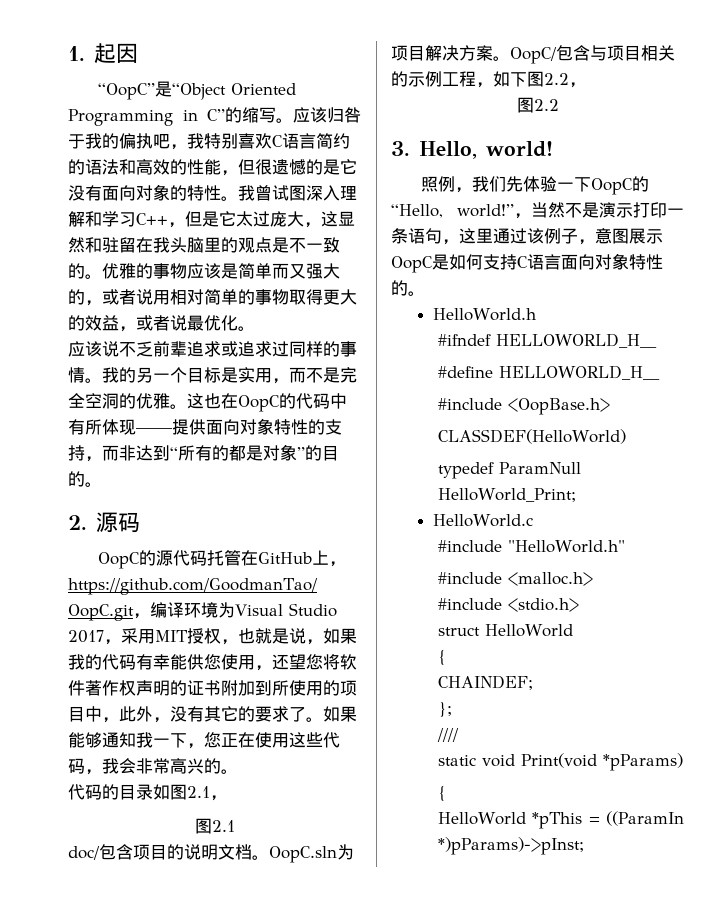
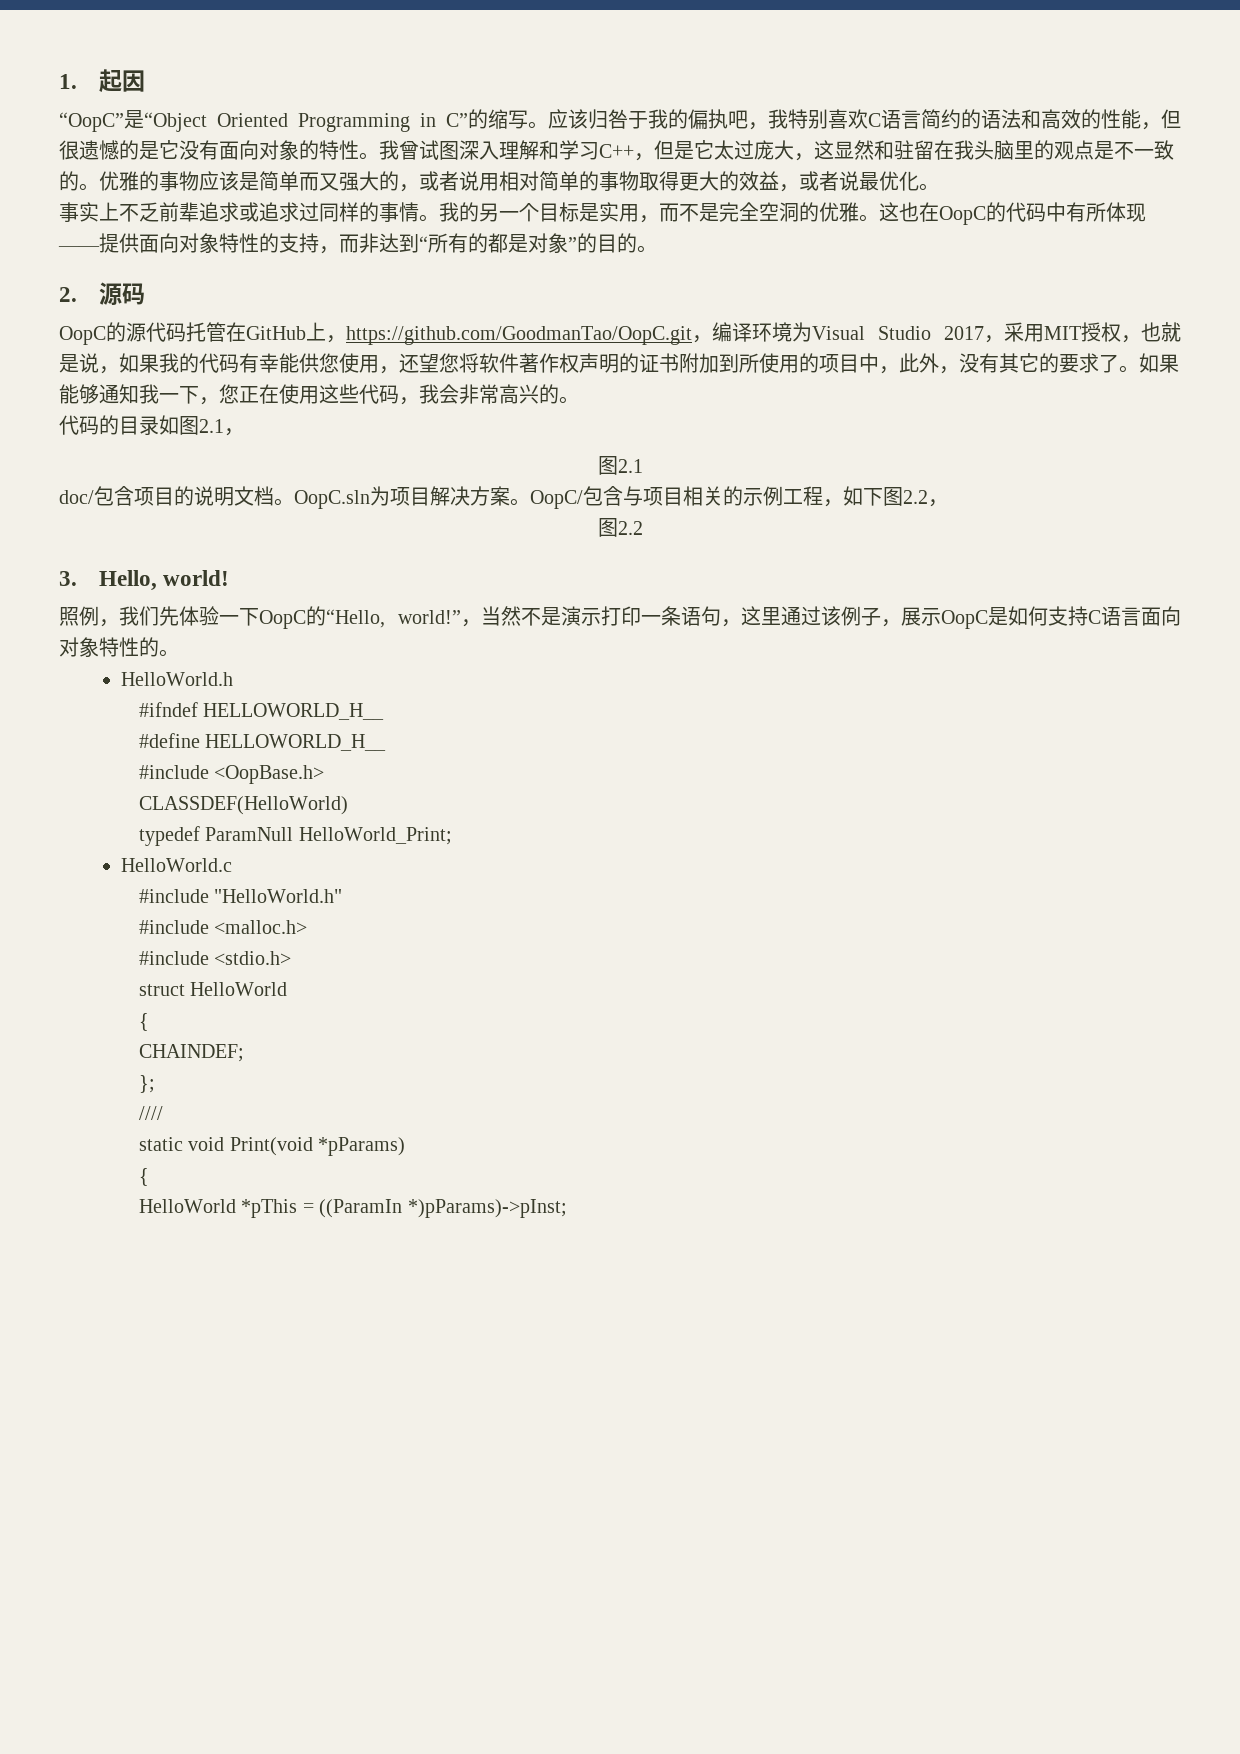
- 应该说不乏前辈追求或追求过同样的事情。
+ 事实上不乏前辈追求或追求过同样的事情。
- ，当然不是演示打印一条语句，这里通过该例子，意图展示OopC是如何支持C语言面向对象特性的。
+ ，当然不是演示打印一条语句，这里通过该例子，展示OopC是如何支持C语言面向对象特性的。

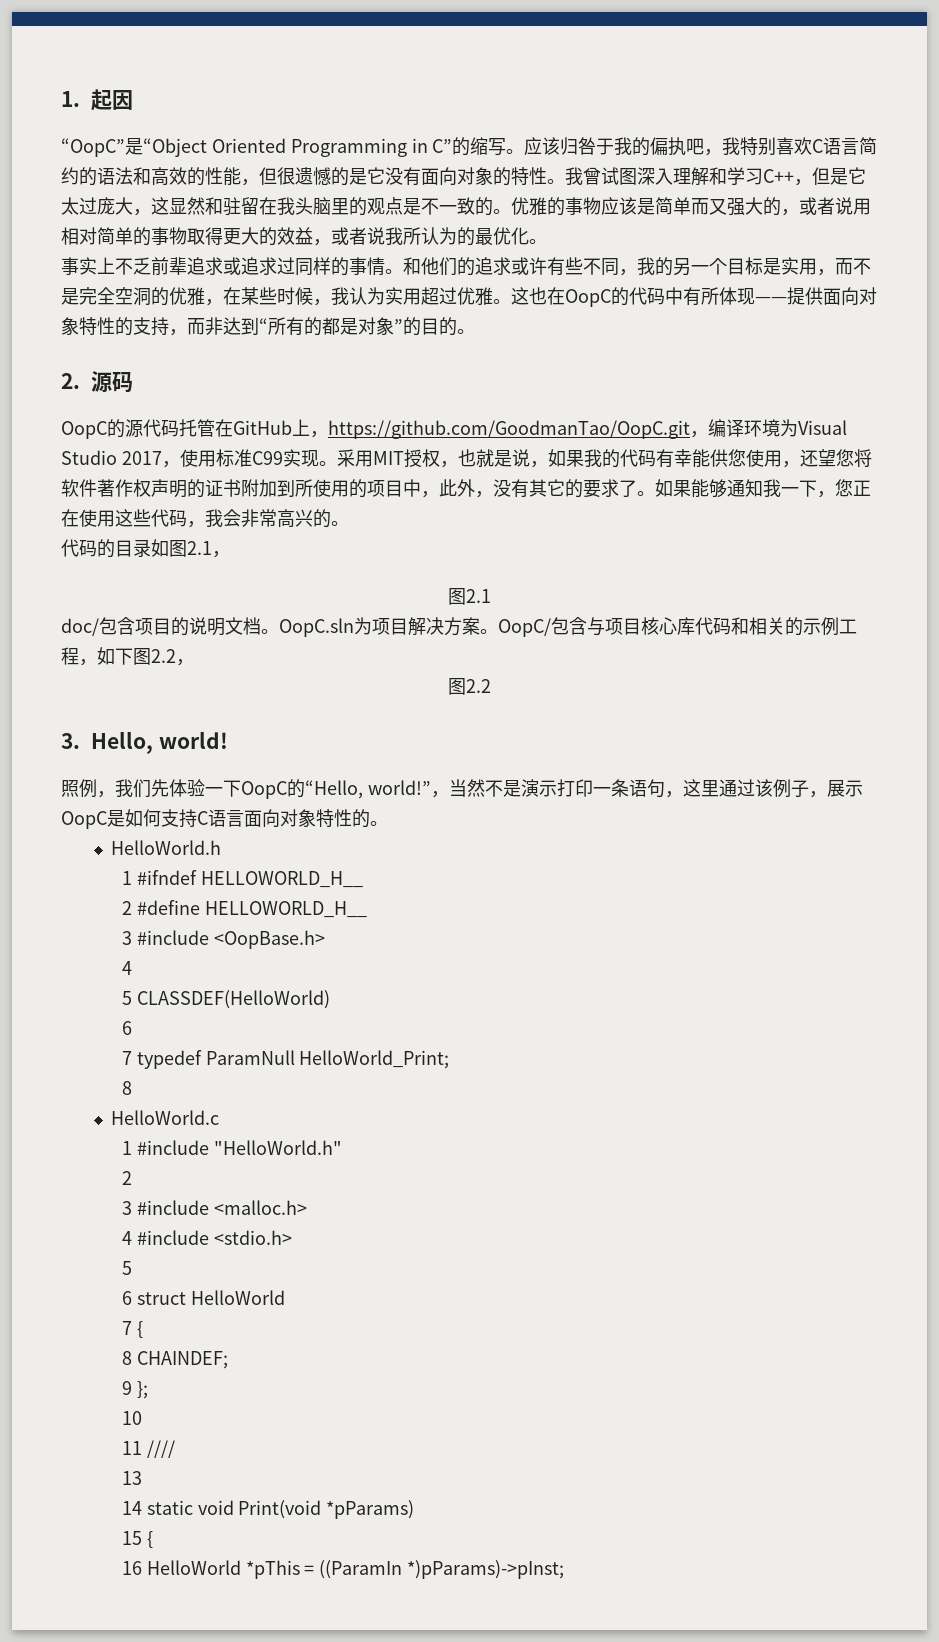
- 优雅的事物应该是简单而又强大的，或者说用相对简单的事物取得更大的效益，或者说最优化。
+ 优雅的事物应该是简单而又强大的，或者说用相对简单的事物取得更大的效益，或者说我所认为的最优化。
- 我的另一个目标是实用，而不是完全空洞的优雅。
+ 和他们的追求或许有些不同，我的另一个目标是实用，而不是完全空洞的优雅，在某些时候，我认为实用超过优雅。
- OopC的源代码托管在GitHub上，https://github.com/GoodmanTao/OopC.git，编译环境为Visual Studio 2017，采用MIT授权，也就是说，如果我的代码有幸能供您使用，还望您将软件著作权声明的证书附加到所使用的项目中，此外，没有其它的要求了。
+ OopC的源代码托管在GitHub上，https://github.com/GoodmanTao/OopC.git，编译环境为Visual Studio 2017，使用标准C99实现。采用MIT授权，也就是说，如果我的代码有幸能供您使用，还望您将软件著作权声明的证书附加到所使用的项目中，此外，没有其它的要求了。
- OopC/包含与项目相关的示例工程，如下图2.2，
+ OopC/包含与项目核心库代码和相关的示例工程，如下图2.2，
- #ifndef HELLOWORLD_H__
+ 1 #ifndef HELLOWORLD_H__
- #define HELLOWORLD_H__
+ 2 #define HELLOWORLD_H__
- #include <OopBase.h>
- CLASSDEF(HelloWorld)
- typedef ParamNull HelloWorld_Print;
+ 3 #include <OopBase.h>
+ 4
+ 5 CLASSDEF(HelloWorld)
+ 6
+ 7 typedef ParamNull HelloWorld_Print;
+ 8
- #include "HelloWorld.h"
- #include <malloc.h>
+ 1 #include "HelloWorld.h"
+ 2
+ 3 #include <malloc.h>
- #include <stdio.h>
- struct HelloWorld
- {
- CHAINDEF;
+ 4 #include <stdio.h>
+ 5
+ 6 struct HelloWorld
+ 7 {
+ 8 CHAINDEF;
- };
+ 9 };
- ////
+ 10
+ 11 ////
- static void Print(void *pParams)
- {
- HelloWorld *pThis = ((ParamIn *)pParams)->pInst;
+ 13
+ 14 static void Print(void *pParams)
+ 15 {
+ 16 HelloWorld *pThis = ((ParamIn *)pParams)->pInst;

